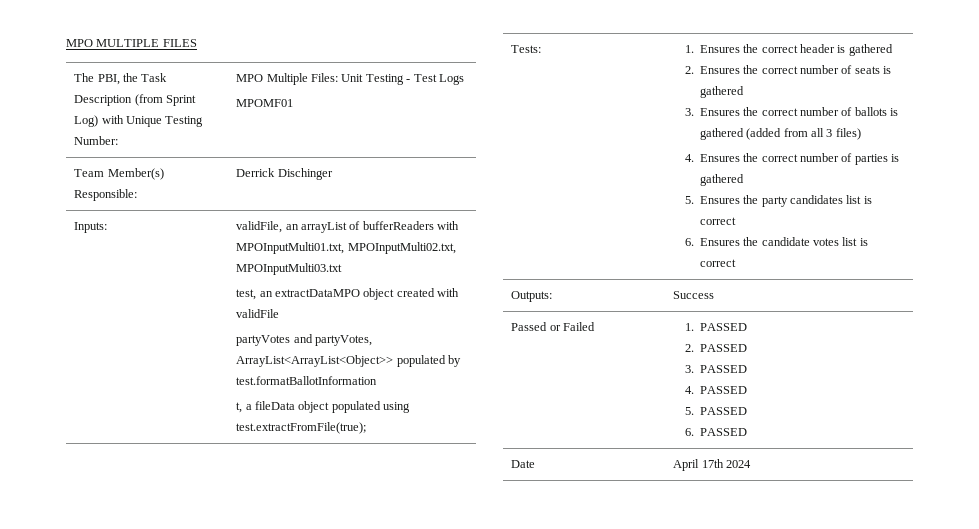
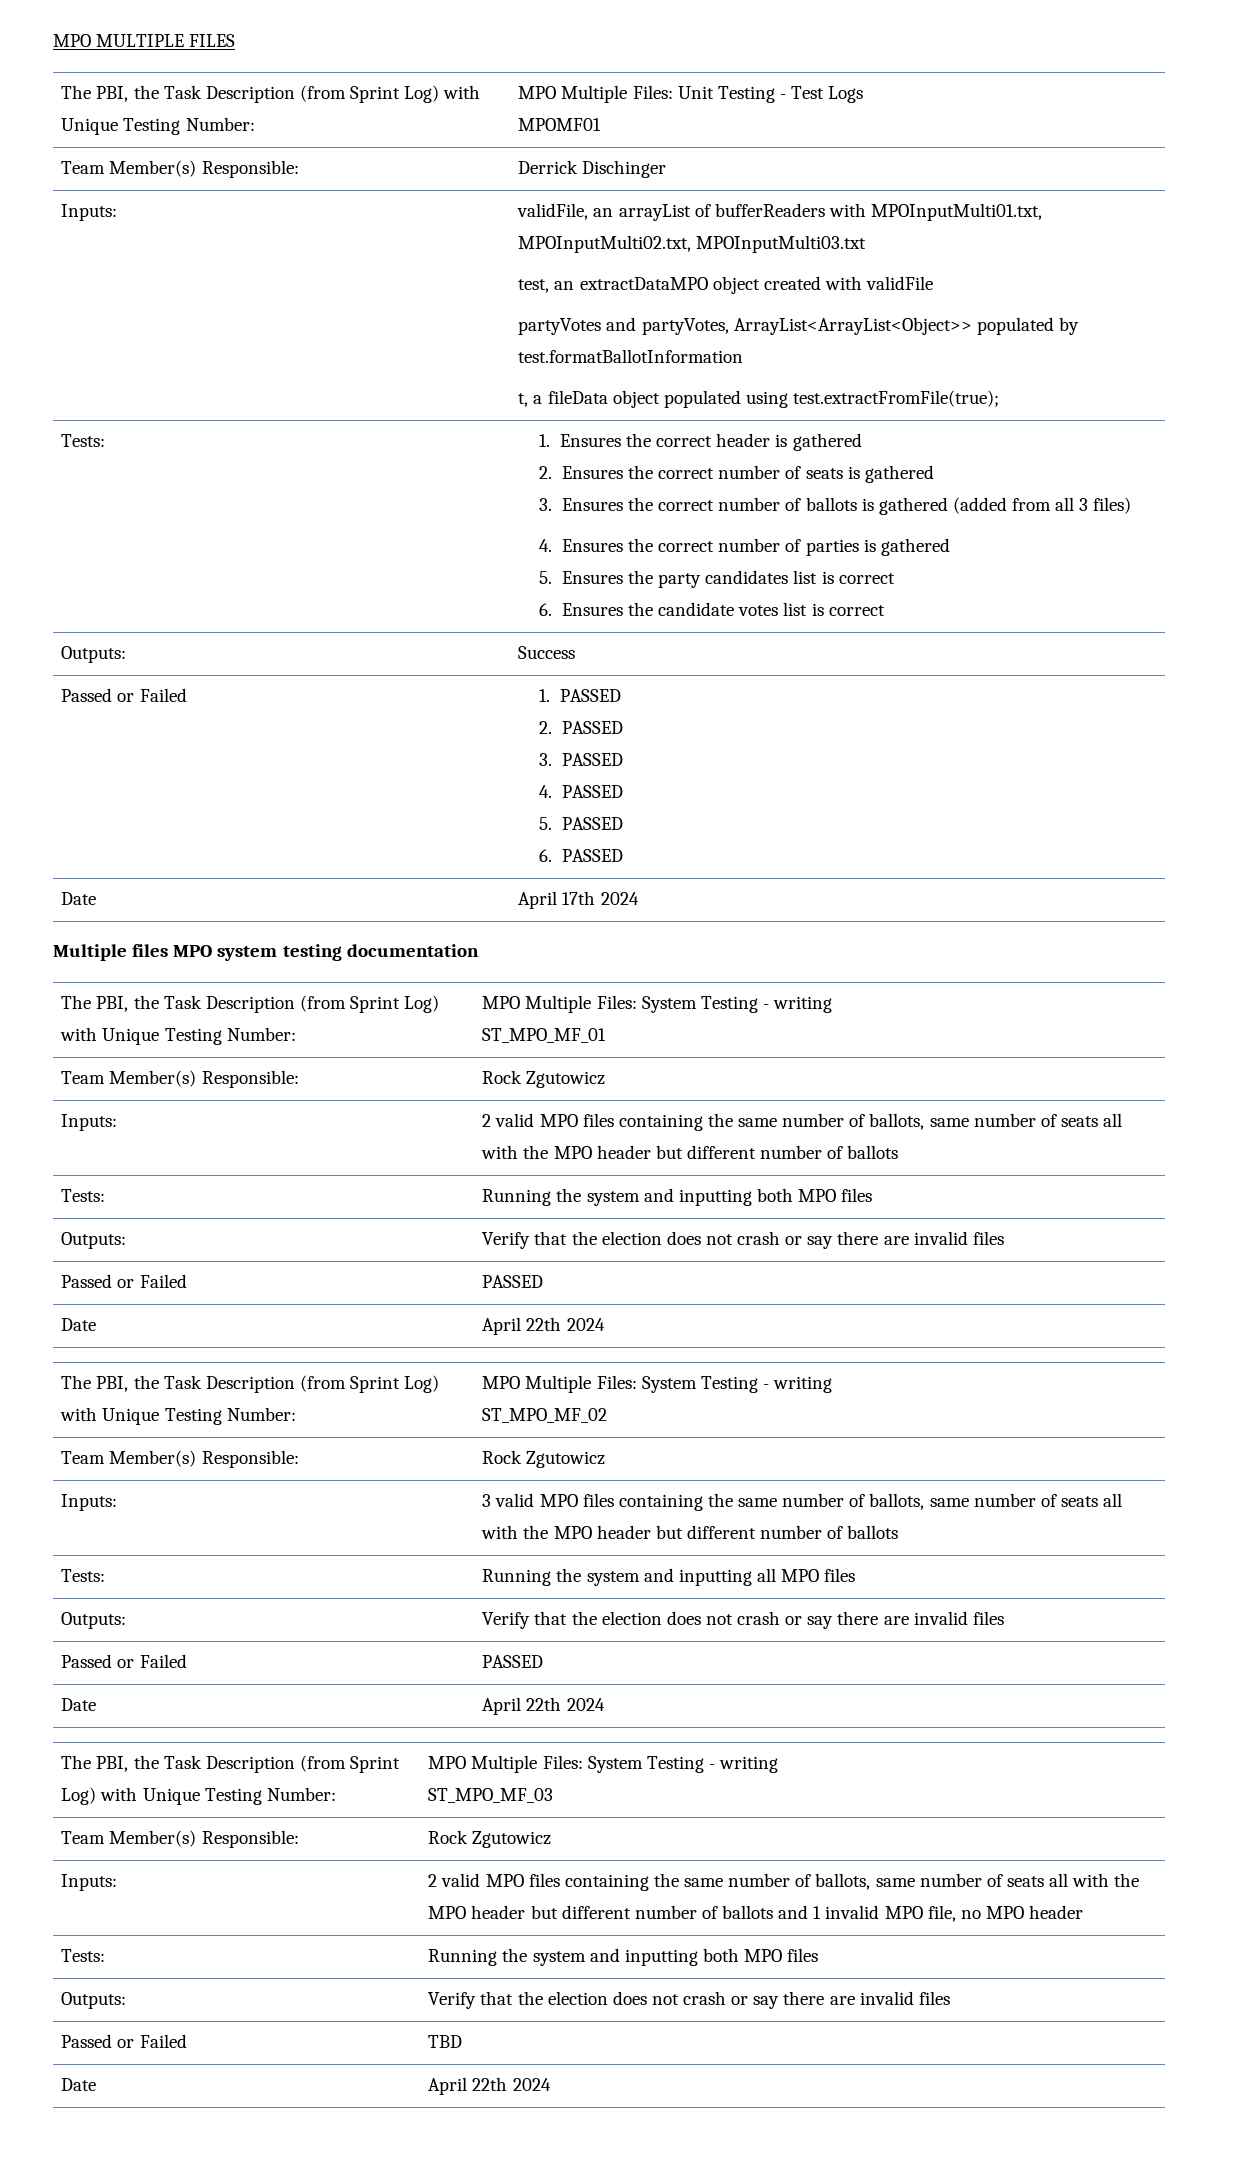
+ Multiple files MPO system testing documentation
+ The PBI, the Task Description (from Sprint Log) with Unique Testing Number: | MPO Multiple Files: System Testing - writing
+ ST_MPO_MF_01
+ Team Member(s) Responsible: | Rock Zgutowicz
+ Inputs: | 2 valid MPO files containing the same number of ballots, same number of seats all with the MPO header but different number of ballots
+ Tests: | Running the system and inputting both MPO files
+ Outputs: | Verify that the election does not crash or say there are invalid files
+ Passed or Failed | PASSED
+ Date | April 22th 2024
+ The PBI, the Task Description (from Sprint Log) with Unique Testing Number: | MPO Multiple Files: System Testing - writing
+ ST_MPO_MF_02
+ Team Member(s) Responsible: | Rock Zgutowicz
+ Inputs: | 3 valid MPO files containing the same number of ballots, same number of seats all with the MPO header but different number of ballots
+ Tests: | Running the system and inputting all MPO files
+ Outputs: | Verify that the election does not crash or say there are invalid files
+ Passed or Failed | PASSED
+ Date | April 22th 2024
+ The PBI, the Task Description (from Sprint Log) with Unique Testing Number: | MPO Multiple Files: System Testing - writing
+ ST_MPO_MF_03
+ Team Member(s) Responsible: | Rock Zgutowicz
+ Inputs: | 2 valid MPO files containing the same number of ballots, same number of seats all with the MPO header but different number of ballots and 1 invalid MPO file, no MPO header
+ Tests: | Running the system and inputting both MPO files
+ Outputs: | Verify that the election does not crash or say there are invalid files
+ Passed or Failed | TBD
+ Date | April 22th 2024

